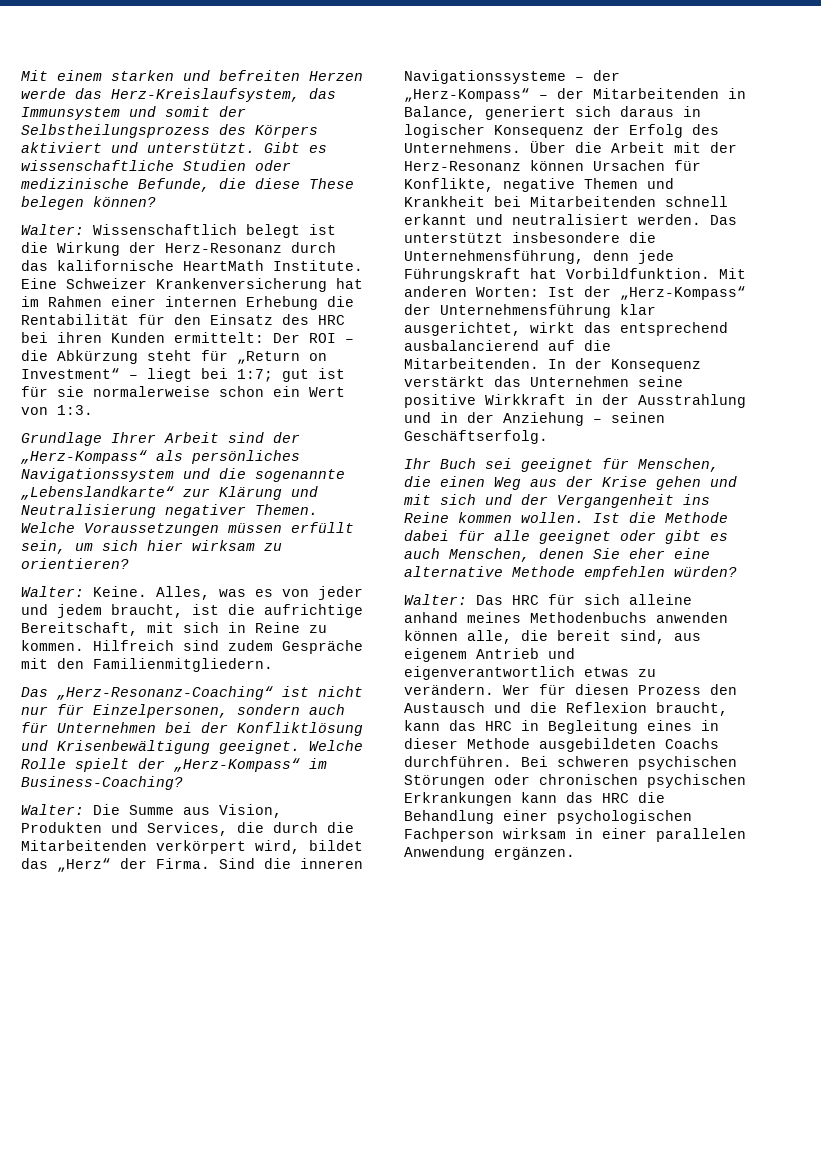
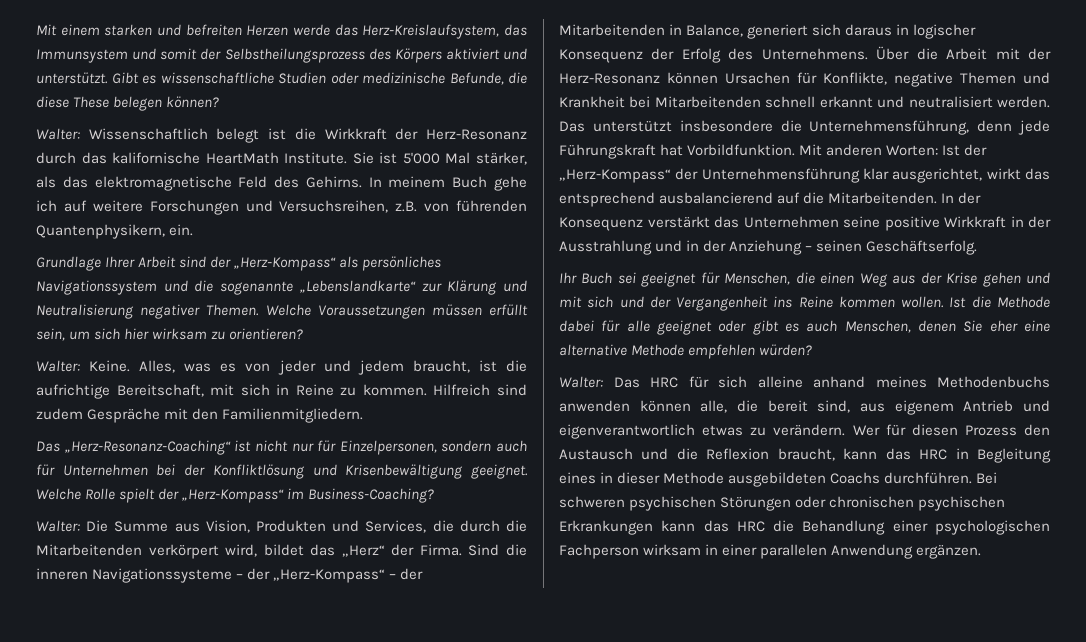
- Walter: Wissenschaftlich belegt ist die Wirkung der Herz-Resonanz durch das kalifornische HeartMath Institute.
+ Walter: Wissenschaftlich belegt ist die Wirkkraft der Herz-Resonanz durch das kalifornische HeartMath Institute.
- Eine Schweizer Krankenversicherung hat im Rahmen einer internen Erhebung die Rentabilität für den Einsatz des HRC bei ihren Kunden ermittelt: Der ROI – die Abkürzung steht für „Return on Investment“ – liegt bei 1:7; gut ist für sie normalerweise schon ein Wert von 1:3.
+ Sie ist 5'000 Mal stärker, als das elektromagnetische Feld des Gehirns. In meinem Buch gehe ich auf weitere Forschungen und Versuchsreihen, z.B. von führenden Quantenphysikern, ein.

